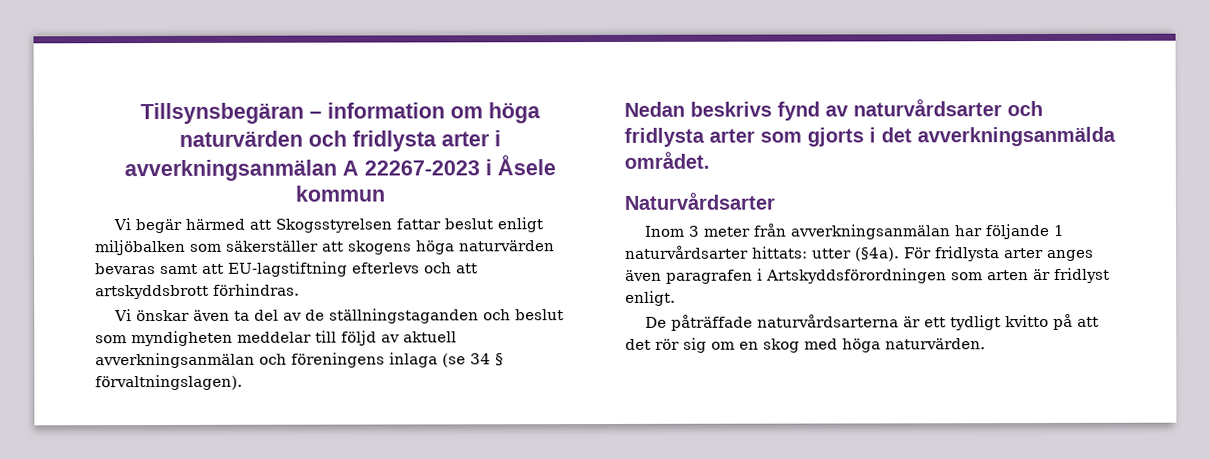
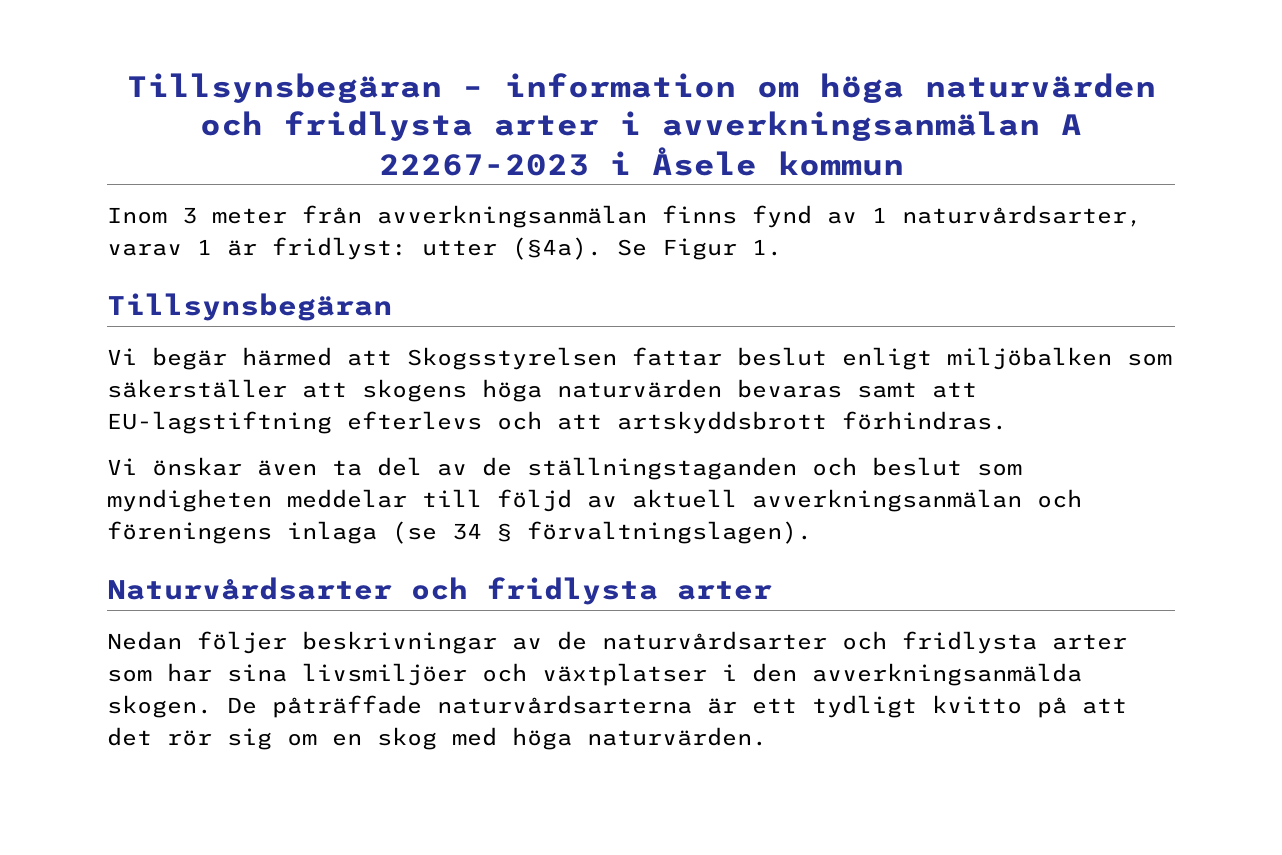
+ Inom 3 meter från avverkningsanmälan finns fynd av 1 naturvårdsarter, varav 1 är fridlyst: utter (§4a). Se Figur 1.
+ Tillsynsbegäran
- Nedan beskrivs fynd av naturvårdsarter och fridlysta arter som gjorts i det avverkningsanmälda området.
- Naturvårdsarter
- Inom 3 meter från avverkningsanmälan har följande 1 naturvårdsarter hittats: utter (§4a). För fridlysta arter anges även paragrafen i Artskyddsförordningen som arten är fridlyst enligt.
- De påträffade naturvårdsarterna är ett tydligt kvitto på att det rör sig om en skog med höga naturvärden.
+ Naturvårdsarter och fridlysta arter
+ Nedan följer beskrivningar av de naturvårdsarter och fridlysta arter som har sina livsmiljöer och växtplatser i den avverkningsanmälda skogen. De påträffade naturvårdsarterna är ett tydligt kvitto på att det rör sig om en skog med höga naturvärden.

